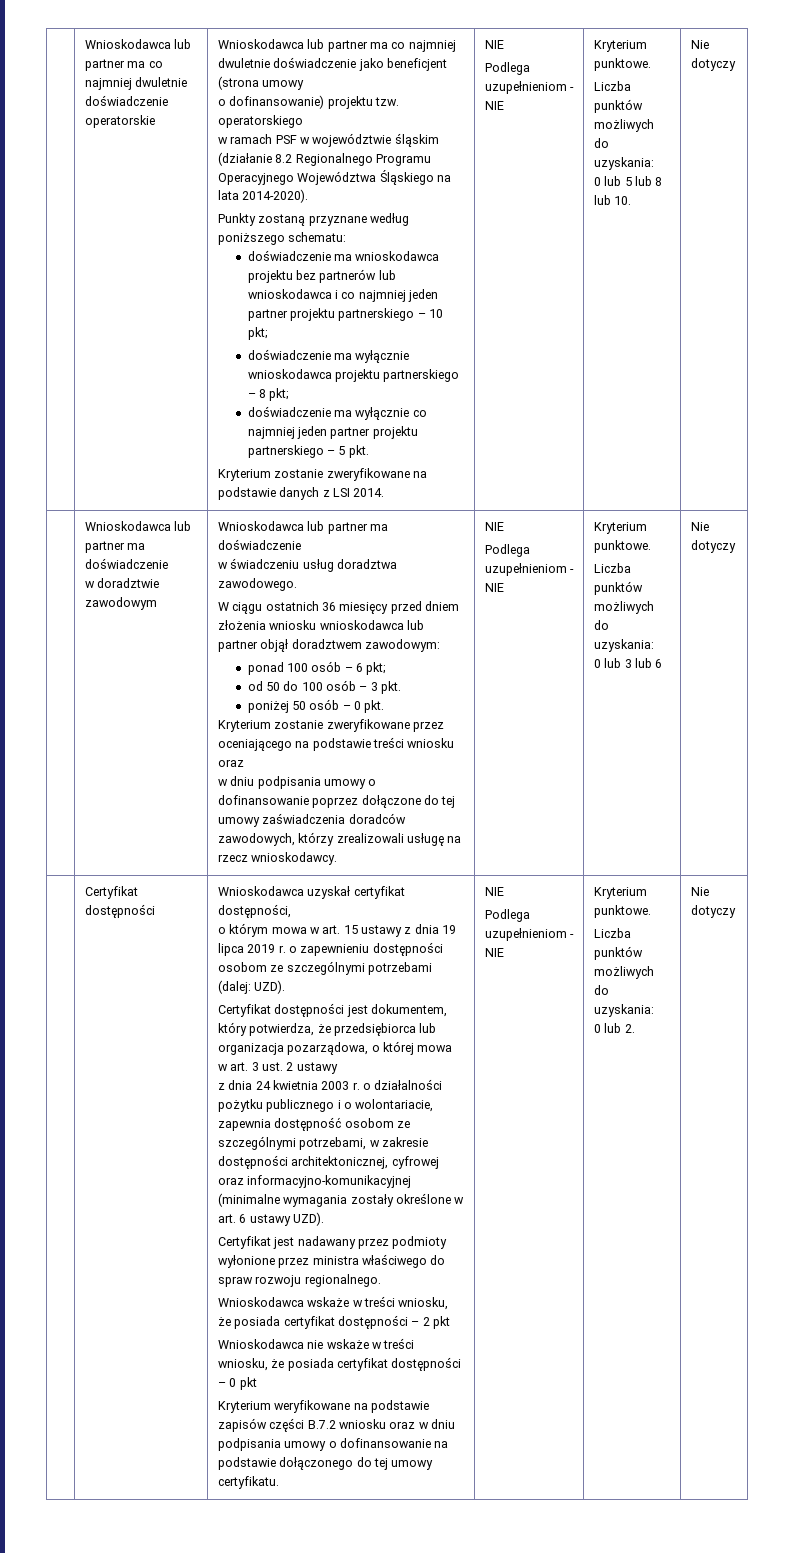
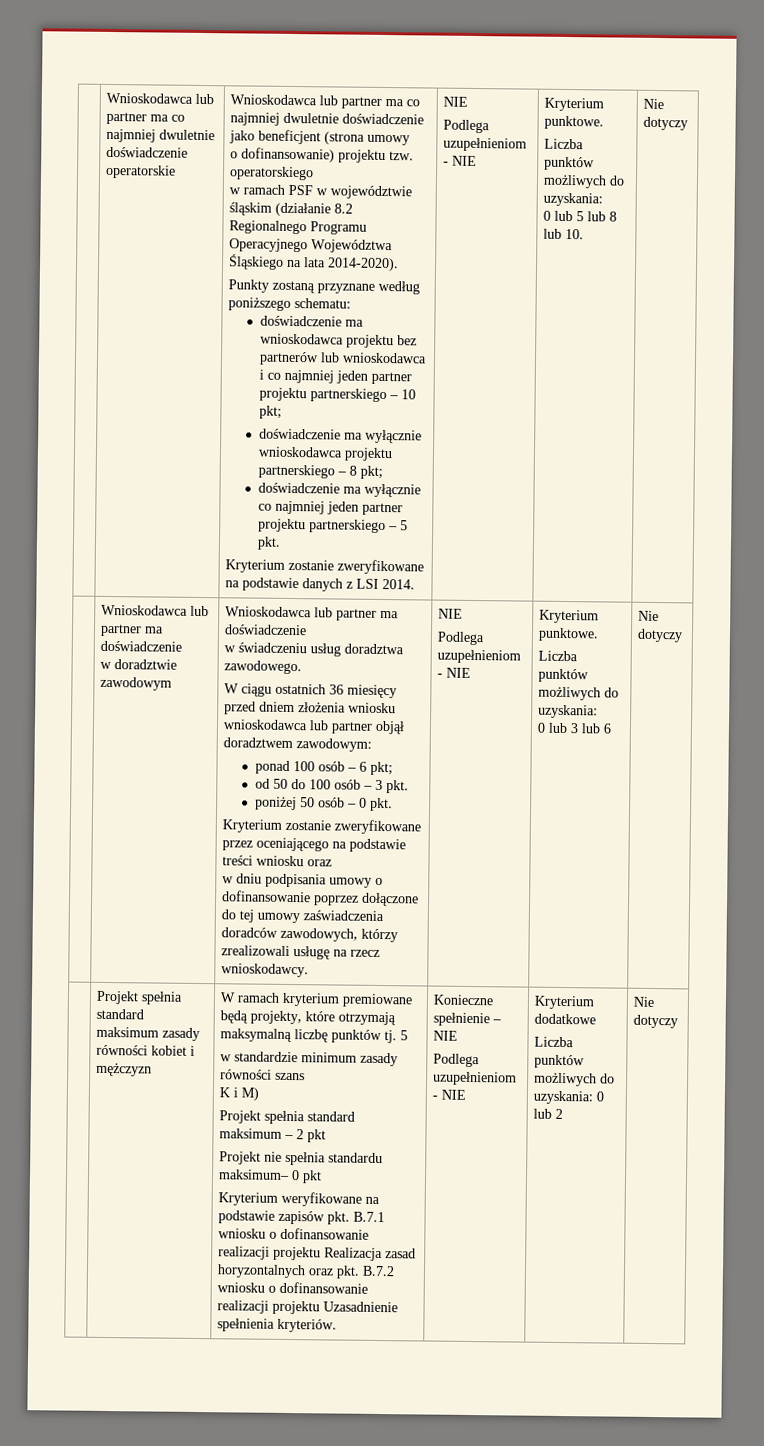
- Certyfikat dostępności | Wnioskodawca uzyskał certyfikat dostępności,
- o którym mowa w art. 15 ustawy z dnia 19 lipca 2019 r. o zapewnieniu dostępności osobom ze szczególnymi potrzebami (dalej: UZD).
- Certyfikat dostępności jest dokumentem, który potwierdza, że przedsiębiorca lub organizacja pozarządowa, o której mowa w art. 3 ust. 2 ustawy
- z dnia 24 kwietnia 2003 r. o działalności pożytku publicznego i o wolontariacie, zapewnia dostępność osobom ze szczególnymi potrzebami, w zakresie dostępności architektonicznej, cyfrowej oraz informacyjno-komunikacyjnej (minimalne wymagania zostały określone w art. 6 ustawy UZD).
- Certyfikat jest nadawany przez podmioty wyłonione przez ministra właściwego do spraw rozwoju regionalnego.
- Wnioskodawca wskaże w treści wniosku, że posiada certyfikat dostępności – 2 pkt
- Wnioskodawca nie wskaże w treści wniosku, że posiada certyfikat dostępności – 0 pkt
+ Projekt spełnia standard maksimum zasady równości kobiet i mężczyzn | W ramach kryterium premiowane będą projekty, które otrzymają maksymalną liczbę punktów tj. 5
+ w standardzie minimum zasady równości szans
+ K i M)
+ Projekt spełnia standard maksimum – 2 pkt
+ Projekt nie spełnia standardu maksimum– 0 pkt
- Kryterium weryfikowane na podstawie zapisów części B.7.2 wniosku oraz w dniu podpisania umowy o dofinansowanie na podstawie dołączonego do tej umowy certyfikatu. | NIE
- Podlega uzupełnieniom - NIE | Kryterium punktowe.
- Liczba punktów możliwych do uzyskania:
- 0 lub 2.
+ Kryterium weryfikowane na podstawie zapisów pkt. B.7.1 wniosku o dofinansowanie realizacji projektu Realizacja zasad horyzontalnych oraz pkt. B.7.2 wniosku o dofinansowanie realizacji projektu Uzasadnienie spełnienia kryteriów. | Konieczne spełnienie – NIE
+ Podlega uzupełnieniom - NIE | Kryterium dodatkowe
+ Liczba punktów możliwych do uzyskania: 0 lub 2

